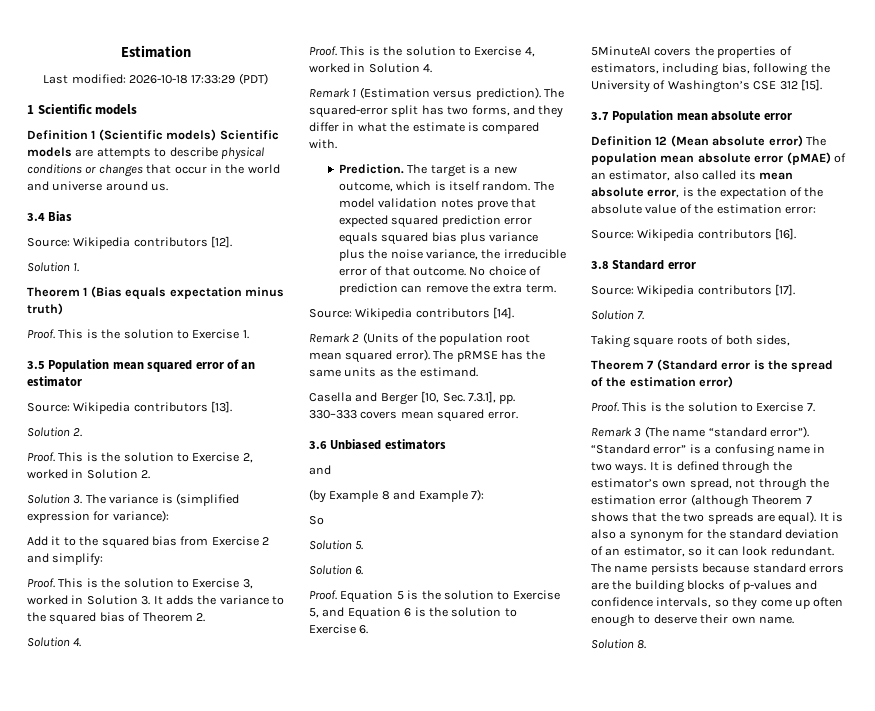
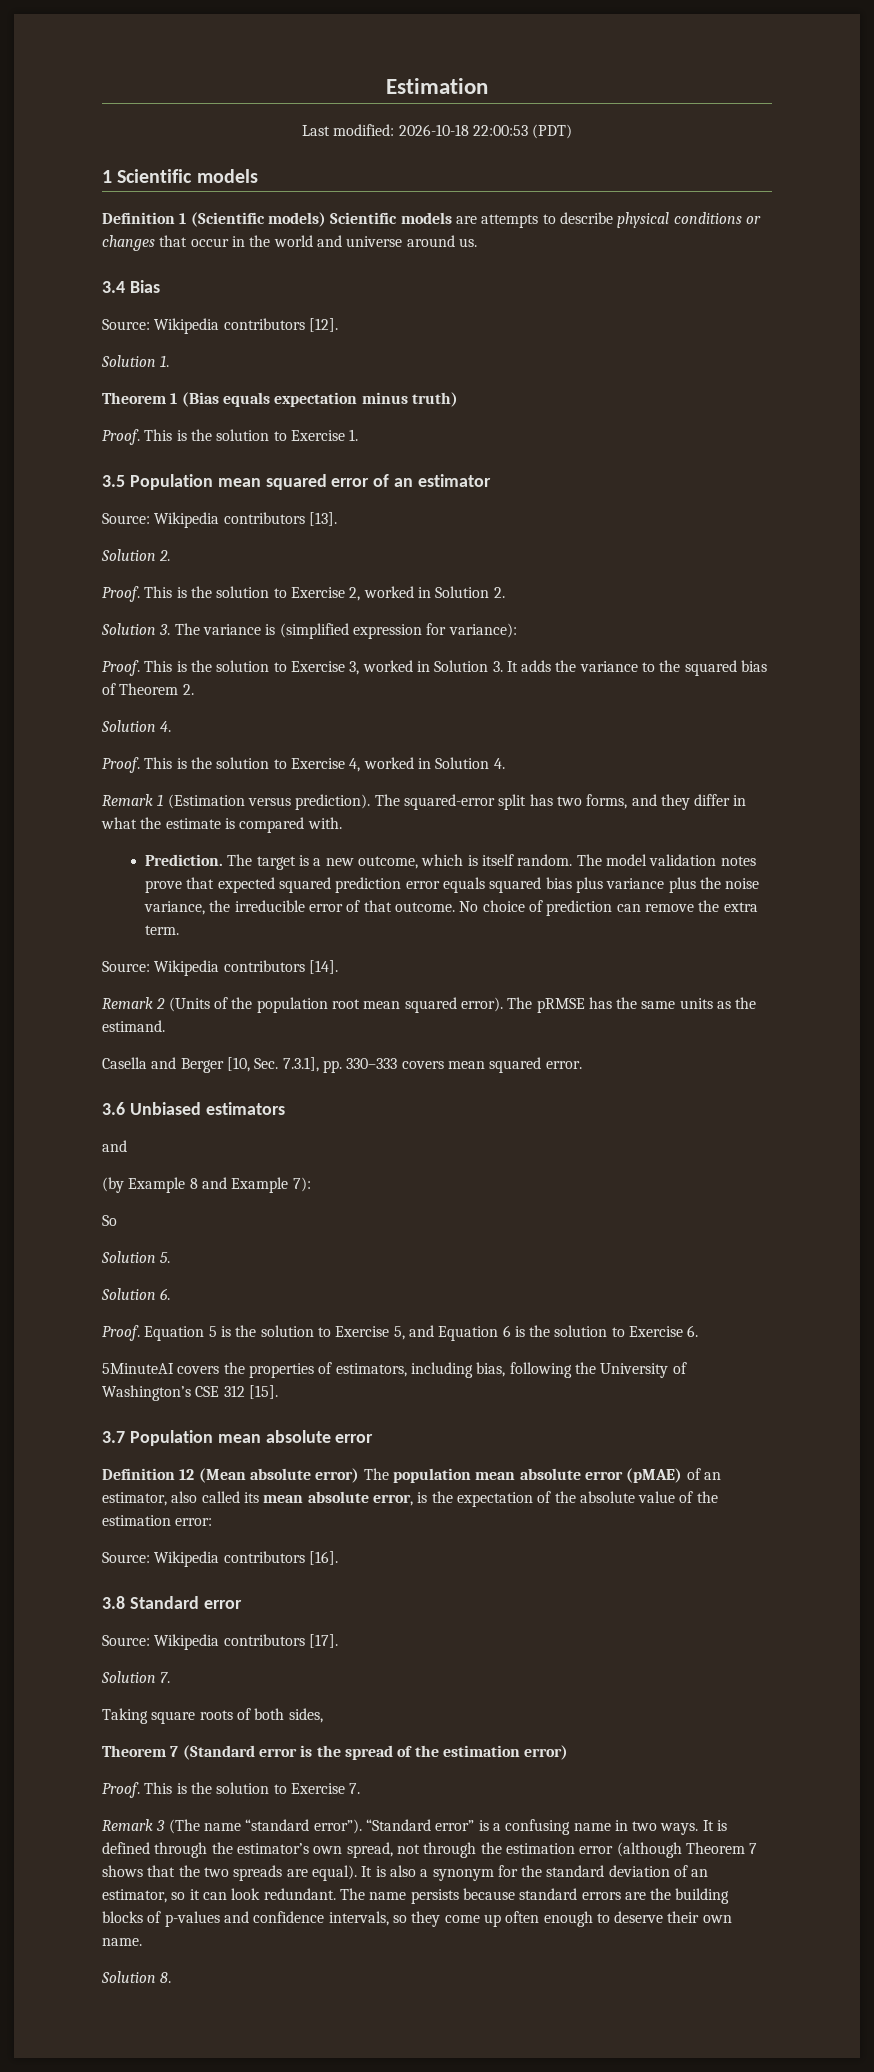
- Last modified: 2026-10-18 17:33:29 (PDT)
+ Last modified: 2026-10-18 22:00:53 (PDT)
- Add it to the squared bias from Exercise 2 and simplify:

